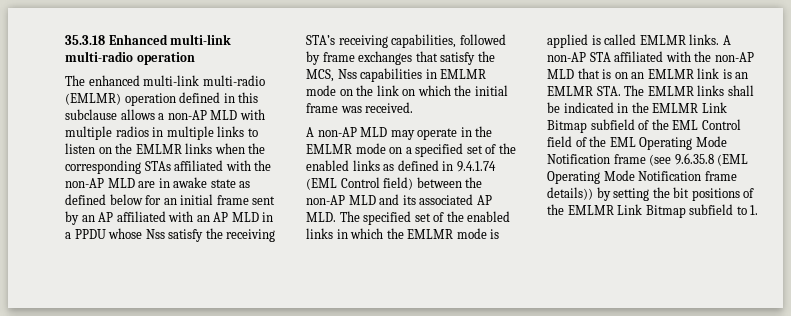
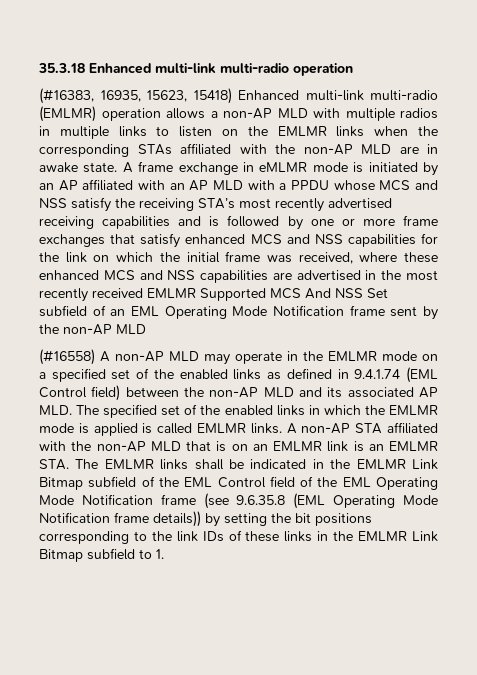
- The enhanced multi-link multi-radio (EMLMR) operation defined in this subclause allows a non-AP MLD with multiple radios in multiple links to listen on the EMLMR links when the corresponding STAs affiliated with the non-AP MLD are in awake state as defined below for an initial frame sent by an AP affiliated with an AP MLD in a PPDU whose Nss satisfy the receiving STA’s receiving capabilities, followed by frame exchanges that satisfy the MCS, Nss capabilities in EMLMR mode on the link on which the initial frame was received.
- A non-AP MLD may operate in the EMLMR mode on a specified set of the enabled links as defined in 9.4.1.74 (EML Control field) between the non-AP MLD and its associated AP MLD. The specified set of the enabled links in which the EMLMR mode is applied is called EMLMR links.
+ (#16383, 16935, 15623, 15418) Enhanced multi-link multi-radio (EMLMR) operation allows a non-AP MLD with multiple radios in multiple links to listen on the EMLMR links when the corresponding STAs affiliated with the non-AP MLD are in awake state. A frame exchange in eMLMR mode is initiated by an AP affiliated with an AP MLD with a PPDU whose MCS and NSS satisfy the receiving STA’s most recently advertised receiving capabilities and is followed by one or more frame exchanges that satisfy enhanced MCS and NSS capabilities for the link on which the initial frame was received, where these enhanced MCS and NSS capabilities are advertised in the most recently received EMLMR Supported MCS And NSS Set subfield of an EML Operating Mode Notification frame sent by the non-AP MLD
+ (#16558) A non-AP MLD may operate in the EMLMR mode on a specified set of the enabled links as defined in 9.4.1.74 (EML Control field) between the non-AP MLD and its associated AP MLD. The specified set of the enabled links in which the EMLMR mode is applied is called EMLMR links.
- A non-AP STA affiliated with the non-AP MLD that is on an EMLMR link is an EMLMR STA. The EMLMR links shall be indicated in the EMLMR Link Bitmap subfield of the EML Control field of the EML Operating Mode Notification frame (see 9.6.35.8 (EML Operating Mode Notification frame details)) by setting the bit positions of the EMLMR Link Bitmap subfield to 1.
+ A non-AP STA affiliated with the non-AP MLD that is on an EMLMR link is an EMLMR STA. The EMLMR links shall be indicated in the EMLMR Link Bitmap subfield of the EML Control field of the EML Operating Mode Notification frame (see 9.6.35.8 (EML Operating Mode Notification frame details)) by setting the bit positions corresponding to the link IDs of these links in the EMLMR Link Bitmap subfield to 1.

